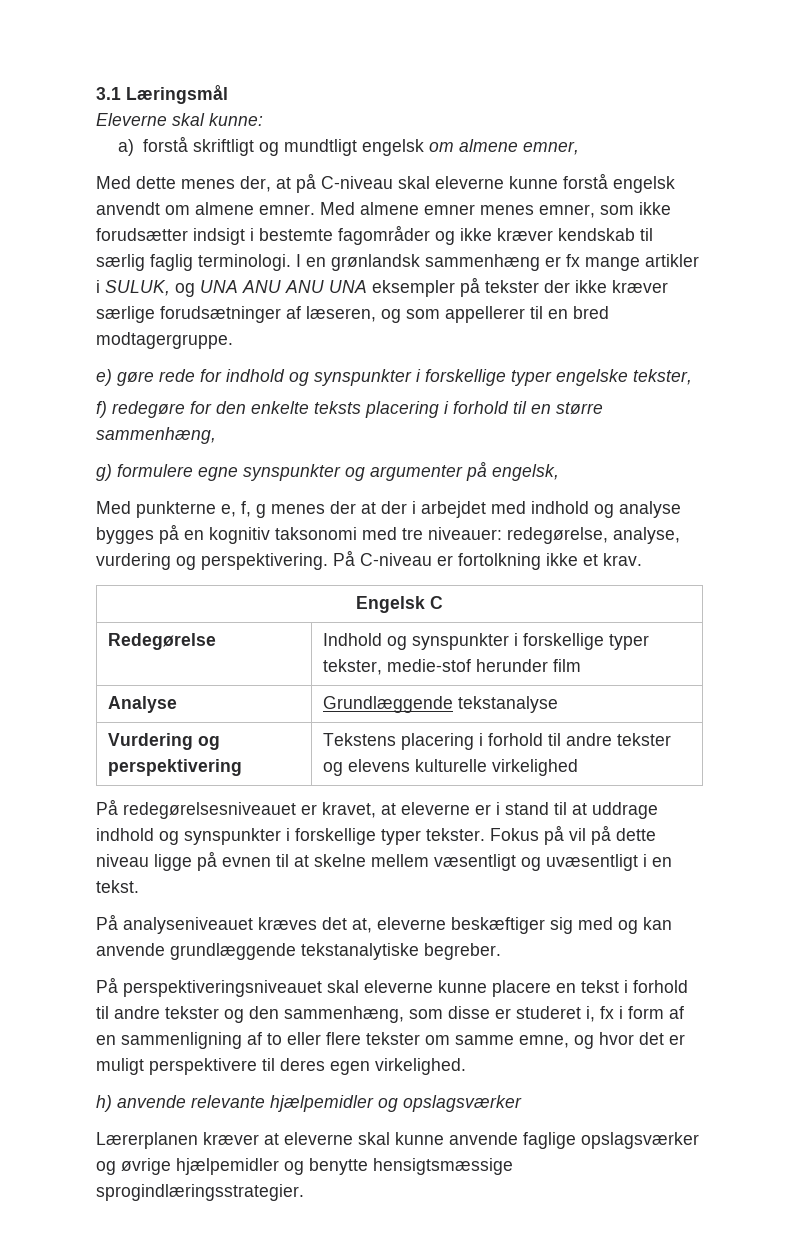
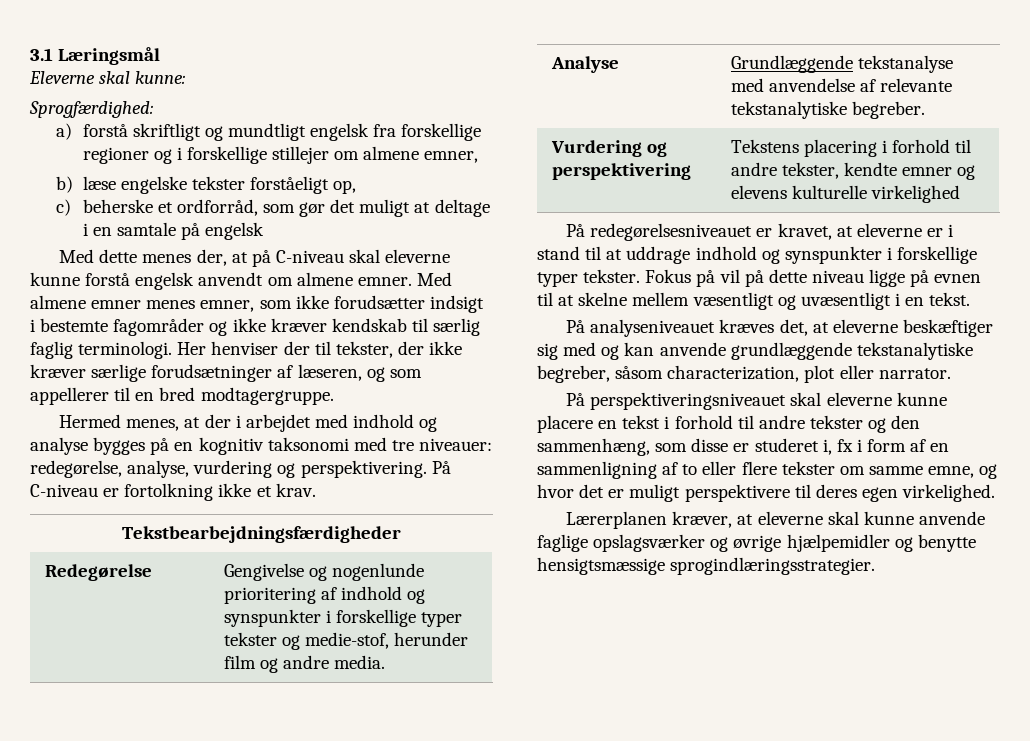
+ Sprogfærdighed:
- a) forstå skriftligt og mundtligt engelsk om almene emner,
+ a) forstå skriftligt og mundtligt engelsk fra forskellige regioner og i forskellige stillejer om almene emner,
+ b) læse engelske tekster forståeligt op,
+ c) beherske et ordforråd, som gør det muligt at deltage i en samtale på engelsk
- I en grønlandsk sammenhæng er fx mange artikler i SULUK, og UNA ANU ANU UNA eksempler på tekster der ikke kræver særlige forudsætninger af læseren, og som appellerer til en bred modtagergruppe.
+ Her henviser der til tekster, der ikke kræver særlige forudsætninger af læseren, og som appellerer til en bred modtagergruppe.
- e) gøre rede for indhold og synspunkter i forskellige typer engelske tekster,
- f) redegøre for den enkelte teksts placering i forhold til en større sammenhæng,
- g) formulere egne synspunkter og argumenter på engelsk,
- Med punkterne e, f, g menes der at der i arbejdet med indhold og analyse bygges på en kognitiv taksonomi med tre niveauer: redegørelse, analyse, vurdering og perspektivering.
+ Hermed menes, at der i arbejdet med indhold og analyse bygges på en kognitiv taksonomi med tre niveauer: redegørelse, analyse, vurdering og perspektivering.
- Engelsk C
+ Tekstbearbejdningsfærdigheder
- Redegørelse | Indhold og synspunkter i forskellige typer tekster, medie-stof herunder film
+ Redegørelse | Gengivelse og nogenlunde prioritering af indhold og synspunkter i forskellige typer tekster og medie-stof, herunder film og andre media.
- Analyse | Grundlæggende tekstanalyse
+ Analyse | Grundlæggende tekstanalyse med anvendelse af relevante tekstanalytiske begreber.
- Vurdering og perspektivering | Tekstens placering i forhold til andre tekster og elevens kulturelle virkelighed
+ Vurdering og perspektivering | Tekstens placering i forhold til andre tekster, kendte emner og elevens kulturelle virkelighed
- På analyseniveauet kræves det at, eleverne beskæftiger sig med og kan anvende grundlæggende tekstanalytiske begreber.
+ På analyseniveauet kræves det, at eleverne beskæftiger sig med og kan anvende grundlæggende tekstanalytiske begreber, såsom characterization, plot eller narrator.
- h) anvende relevante hjælpemidler og opslagsværker
- Lærerplanen kræver at eleverne skal kunne anvende faglige opslagsværker og øvrige hjælpemidler og benytte hensigtsmæssige sprogindlæringsstrategier.
+ Lærerplanen kræver, at eleverne skal kunne anvende faglige opslagsværker og øvrige hjælpemidler og benytte hensigtsmæssige sprogindlæringsstrategier.

